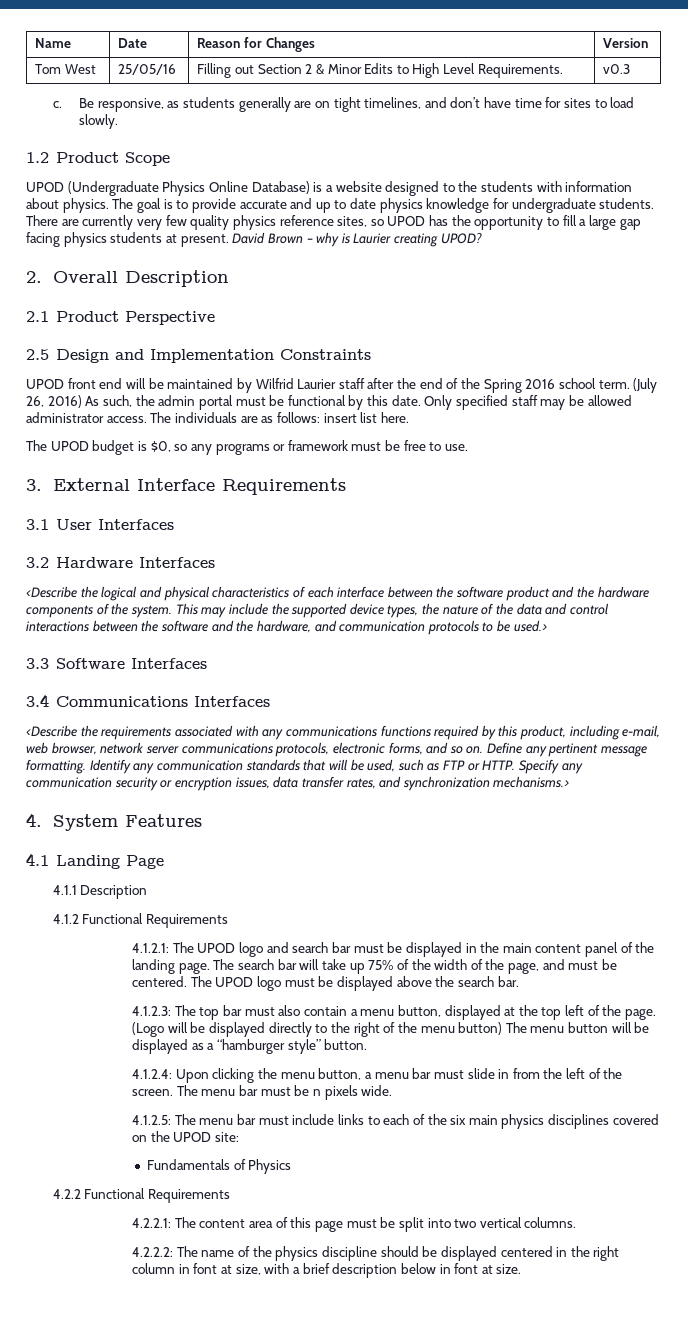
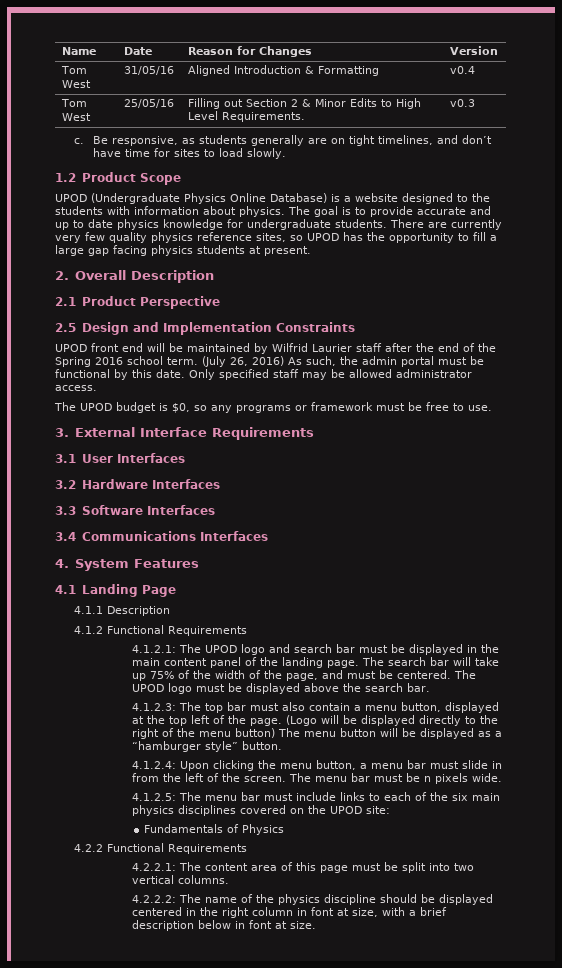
+ Tom West | 31/05/16 | Aligned Introduction & Formatting | v0.4
- David Brown – why is Laurier creating UPOD?
- The individuals are as follows: insert list here.
- <Describe the logical and physical characteristics of each interface between the software product and the hardware components of the system. This may include the supported device types, the nature of the data and control interactions between the software and the hardware, and communication protocols to be used.>
- <Describe the requirements associated with any communications functions required by this product, including e-mail, web browser, network server communications protocols, electronic forms, and so on. Define any pertinent message formatting. Identify any communication standards that will be used, such as FTP or HTTP. Specify any communication security or encryption issues, data transfer rates, and synchronization mechanisms.>

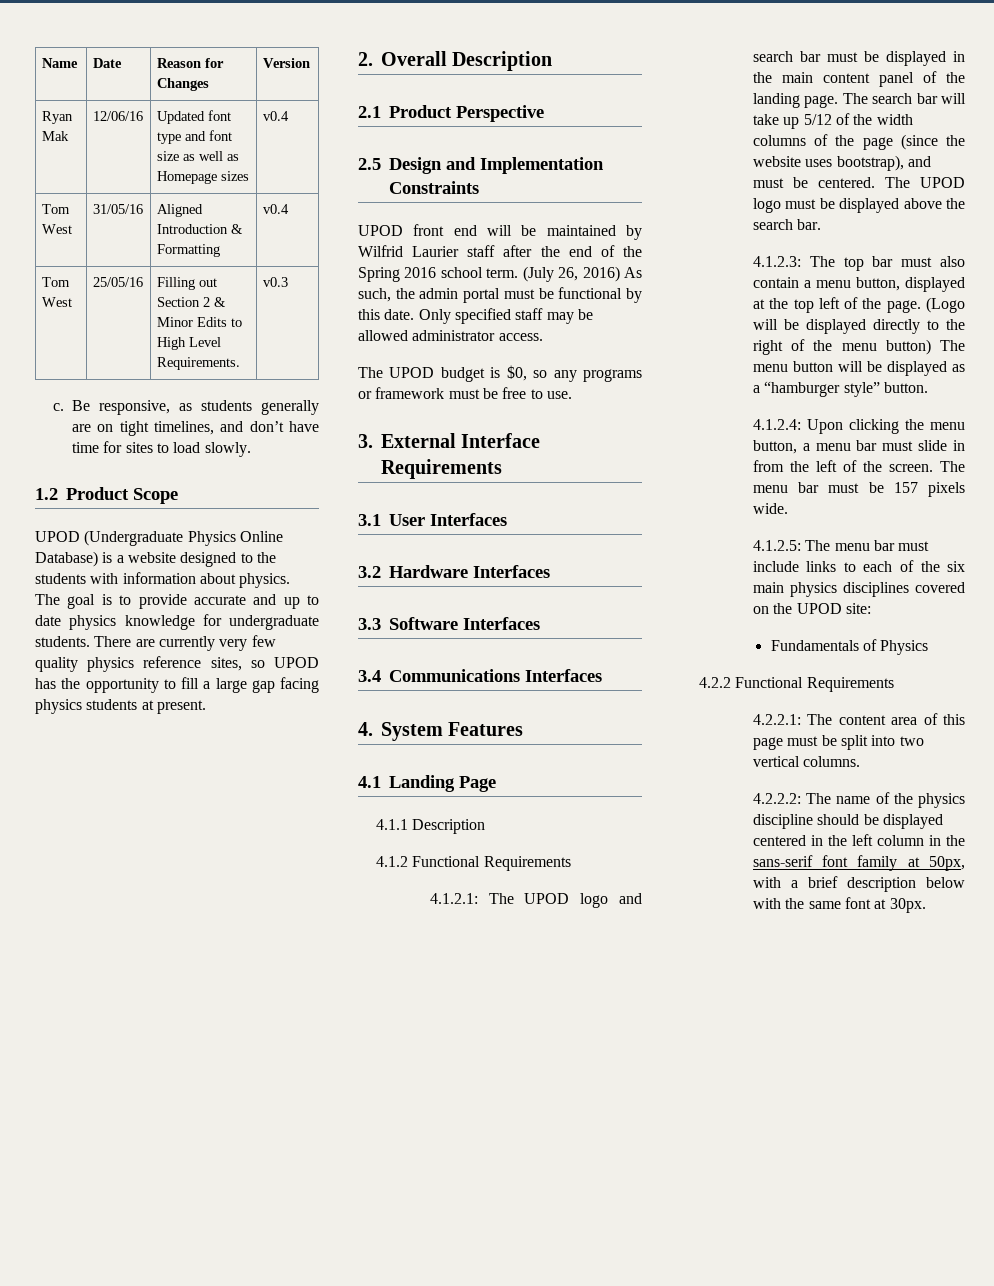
+ Ryan Mak | 12/06/16 | Updated font type and font size as well as Homepage sizes | v0.4
- The search bar will take up 75% of the width of the page, and must be centered.
+ The search bar will take up 5/12 of the width columns of the page (since the website uses bootstrap), and must be centered.
- The menu bar must be n pixels wide.
+ The menu bar must be 157 pixels wide.
- 4.2.2.2: The name of the physics discipline should be displayed centered in the right column in font at size, with a brief description below in font at size.
+ 4.2.2.2: The name of the physics discipline should be displayed centered in the left column in the sans-serif font family at 50px, with a brief description below with the same font at 30px.

